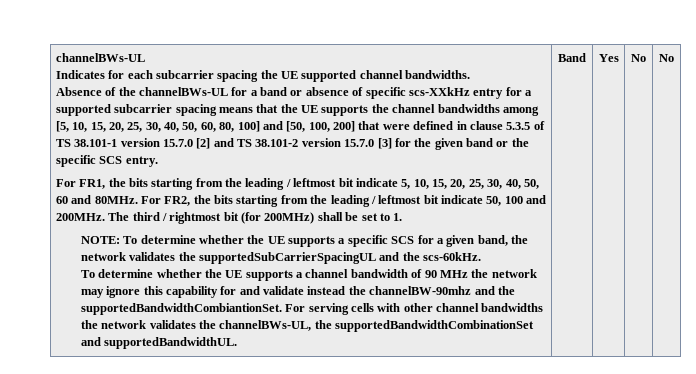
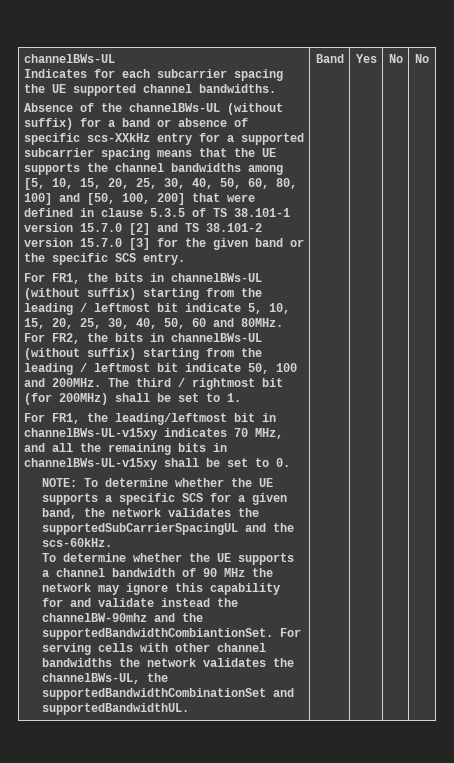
- Absence of the channelBWs-UL for a band or absence of specific scs-XXkHz entry for a supported subcarrier spacing means that the UE supports the channel bandwidths among [5, 10, 15, 20, 25, 30, 40, 50, 60, 80, 100] and [50, 100, 200] that were defined in clause 5.3.5 of TS 38.101-1 version 15.7.0 [2] and TS 38.101-2 version 15.7.0 [3] for the given band or the specific SCS entry.
+ Absence of the channelBWs-UL (without suffix) for a band or absence of specific scs-XXkHz entry for a supported subcarrier spacing means that the UE supports the channel bandwidths among [5, 10, 15, 20, 25, 30, 40, 50, 60, 80, 100] and [50, 100, 200] that were defined in clause 5.3.5 of TS 38.101-1 version 15.7.0 [2] and TS 38.101-2 version 15.7.0 [3] for the given band or the specific SCS entry.
- For FR1, the bits starting from the leading / leftmost bit indicate 5, 10, 15, 20, 25, 30, 40, 50, 60 and 80MHz.
+ For FR1, the bits in channelBWs-UL (without suffix) starting from the leading / leftmost bit indicate 5, 10, 15, 20, 25, 30, 40, 50, 60 and 80MHz.
- For FR2, the bits starting from the leading / leftmost bit indicate 50, 100 and 200MHz.
+ For FR2, the bits in channelBWs-UL (without suffix) starting from the leading / leftmost bit indicate 50, 100 and 200MHz.
+ For FR1, the leading/leftmost bit in channelBWs-UL-v15xy indicates 70 MHz, and all the remaining bits in channelBWs-UL-v15xy shall be set to 0.

